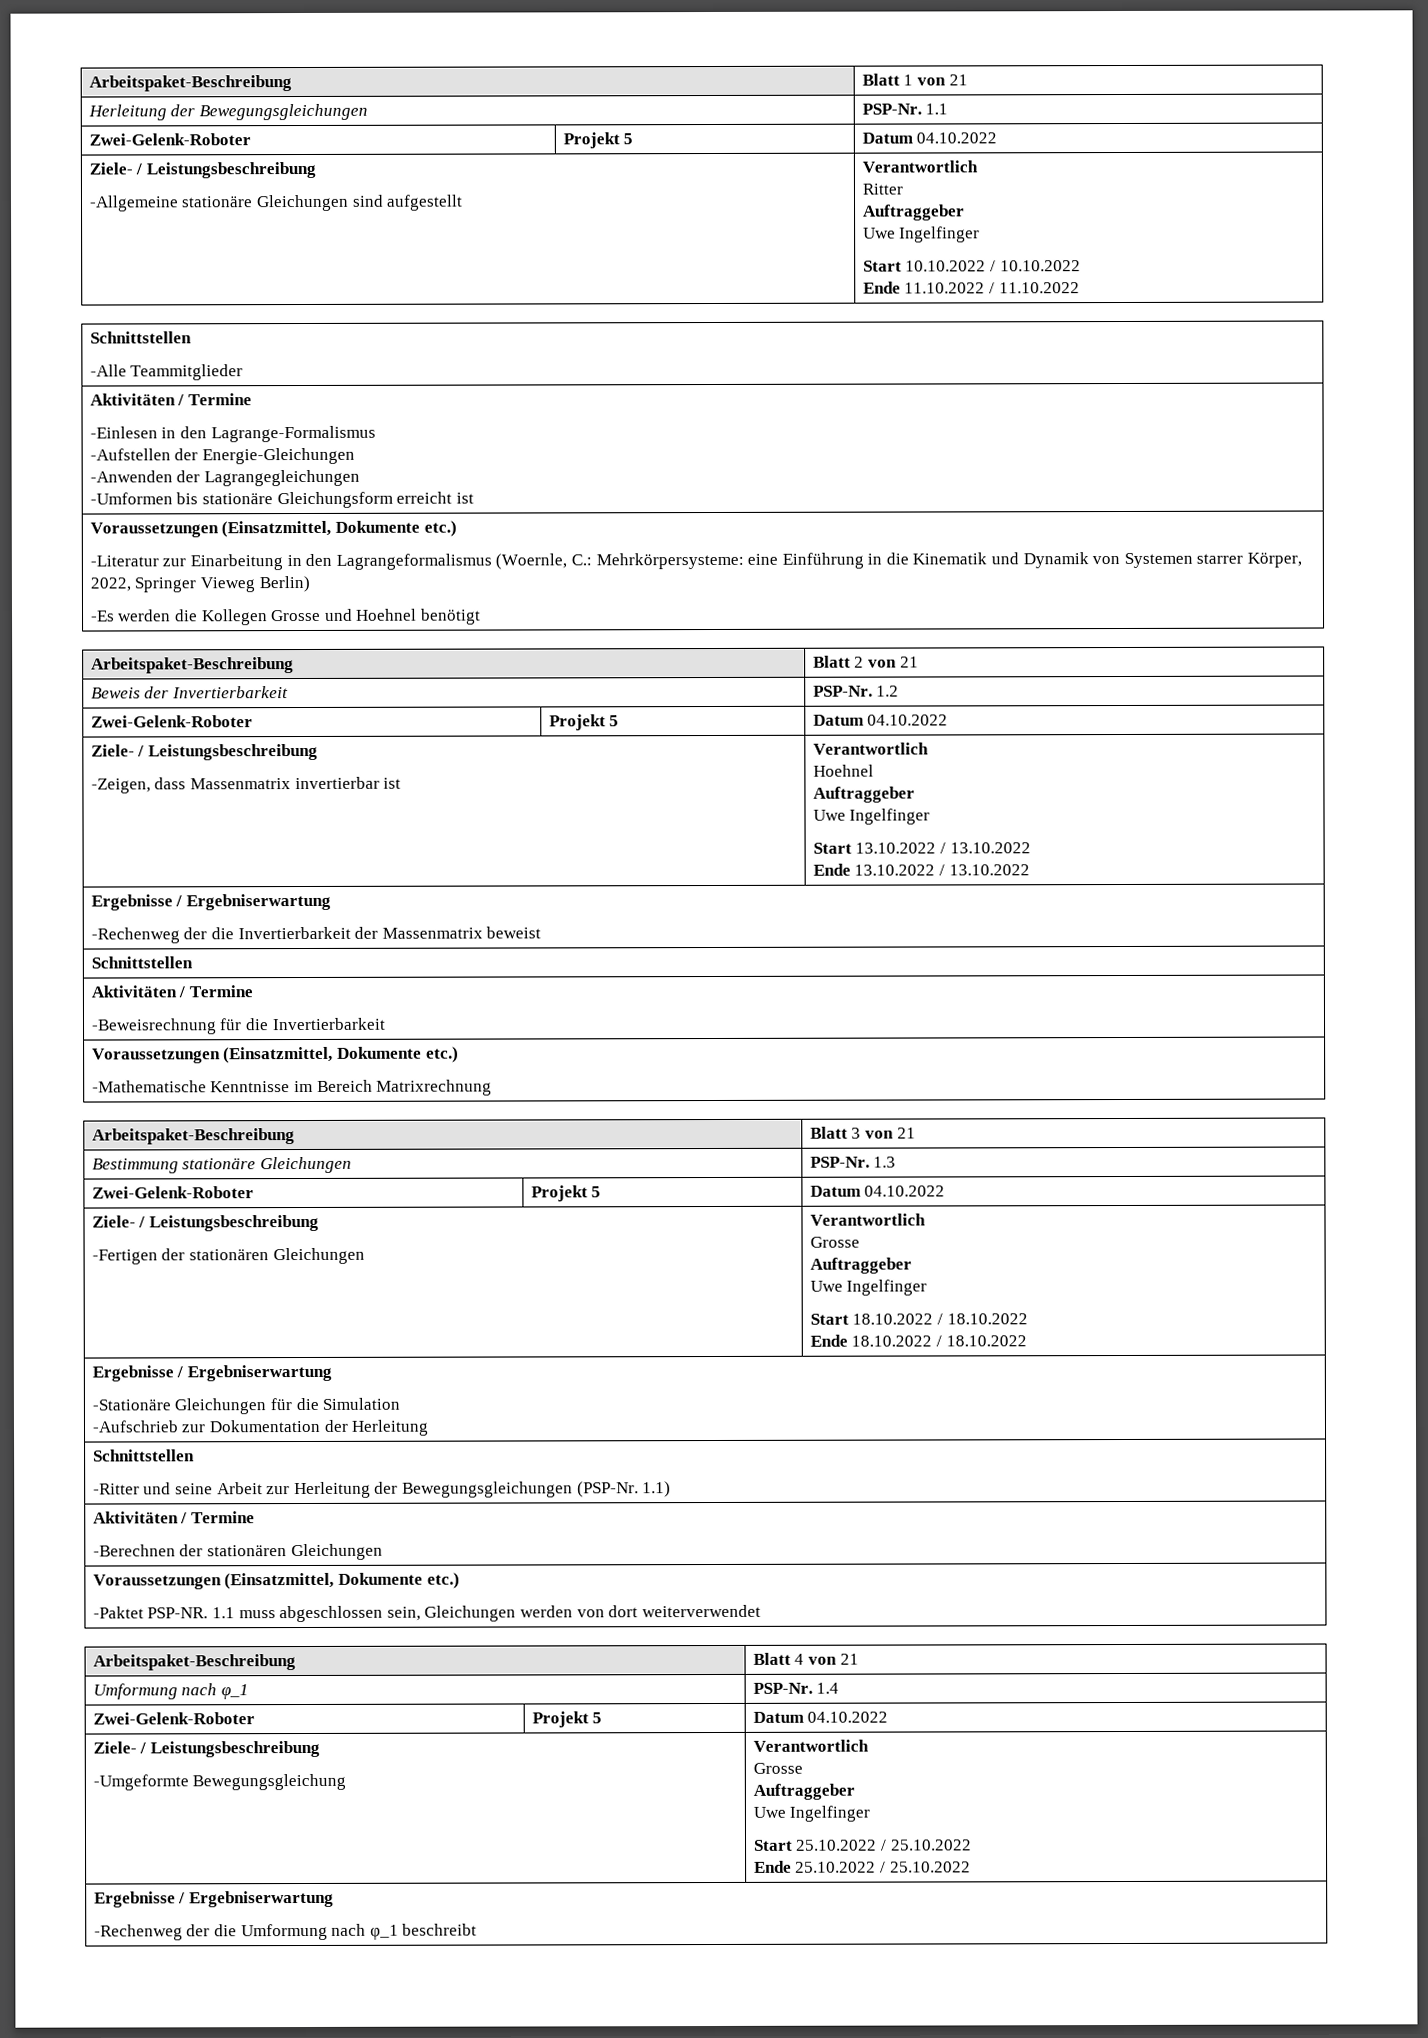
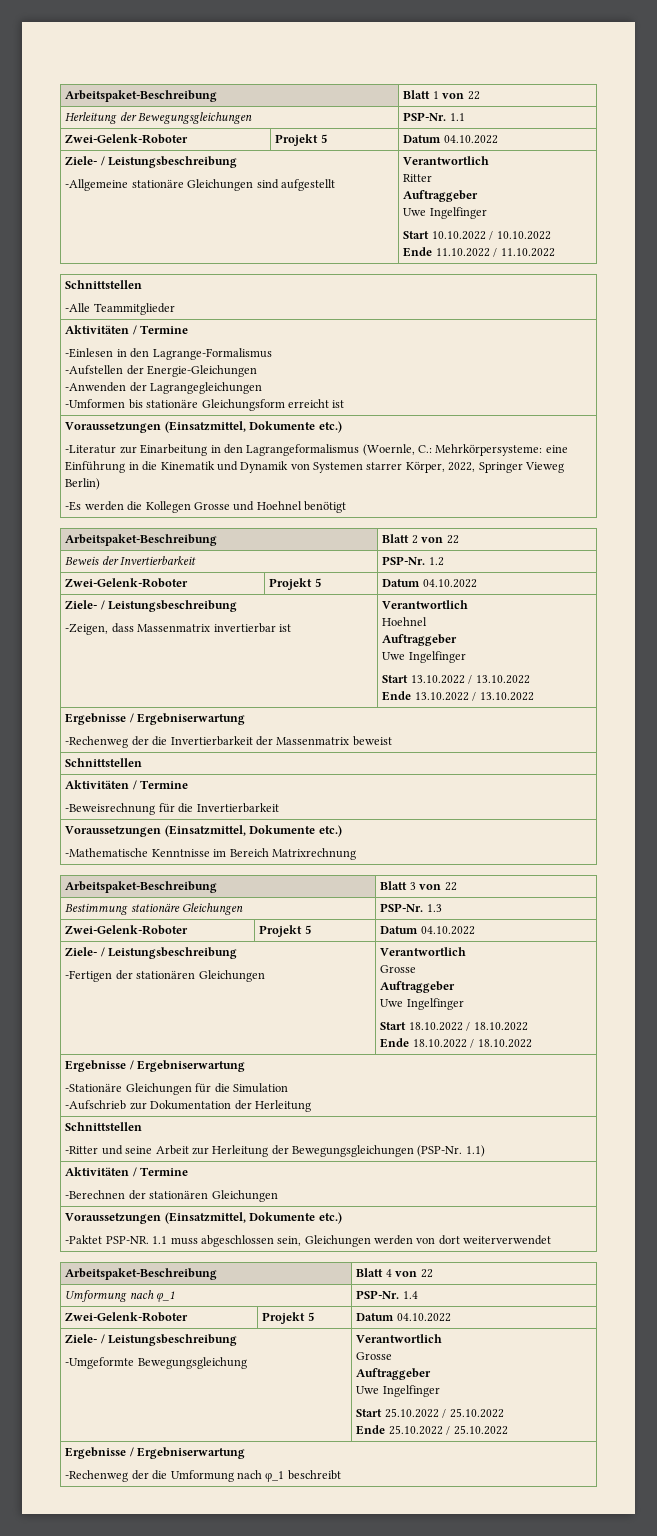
- Arbeitspaket-Beschreibung | Blatt 1 von 21
+ Arbeitspaket-Beschreibung | Blatt 1 von 22
- Arbeitspaket-Beschreibung | Blatt 2 von 21
+ Arbeitspaket-Beschreibung | Blatt 2 von 22
- Arbeitspaket-Beschreibung | Blatt 3 von 21
+ Arbeitspaket-Beschreibung | Blatt 3 von 22
- Arbeitspaket-Beschreibung | Blatt 4 von 21
+ Arbeitspaket-Beschreibung | Blatt 4 von 22

